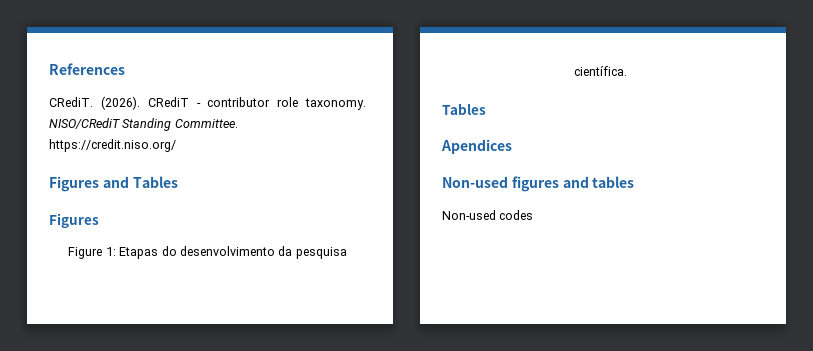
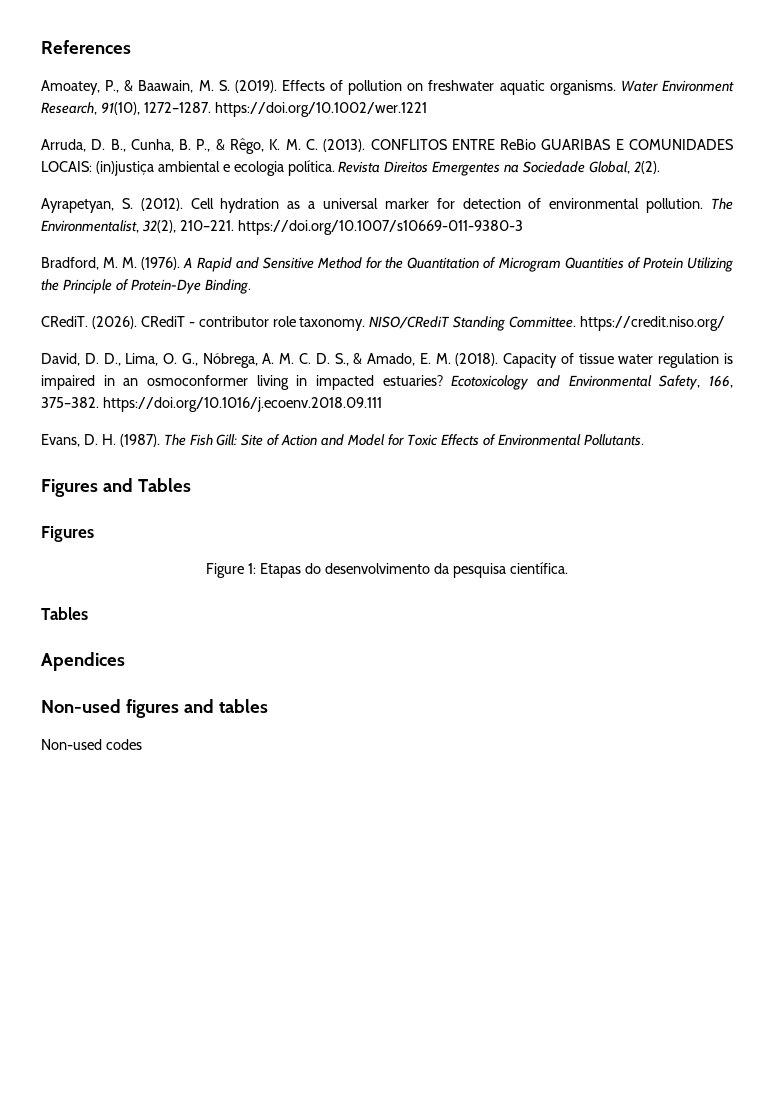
+ Amoatey, P., & Baawain, M. S. (2019). Effects of pollution on freshwater aquatic organisms. Water Environment Research, 91(10), 1272–1287. https://doi.org/10.1002/wer.1221
+ Arruda, D. B., Cunha, B. P., & Rêgo, K. M. C. (2013). CONFLITOS ENTRE ReBio GUARIBAS E COMUNIDADES LOCAIS: (in)justiça ambiental e ecologia política. Revista Direitos Emergentes na Sociedade Global, 2(2).
+ Ayrapetyan, S. (2012). Cell hydration as a universal marker for detection of environmental pollution. The Environmentalist, 32(2), 210–221. https://doi.org/10.1007/s10669-011-9380-3
+ Bradford, M. M. (1976). A Rapid and Sensitive Method for the Quantitation of Microgram Quantities of Protein Utilizing the Principle of Protein-Dye Binding.
+ David, D. D., Lima, O. G., Nóbrega, A. M. C. D. S., & Amado, E. M. (2018). Capacity of tissue water regulation is impaired in an osmoconformer living in impacted estuaries? Ecotoxicology and Environmental Safety, 166, 375–382. https://doi.org/10.1016/j.ecoenv.2018.09.111
+ Evans, D. H. (1987). The Fish Gill: Site of Action and Model for Toxic Effects of Environmental Pollutants.

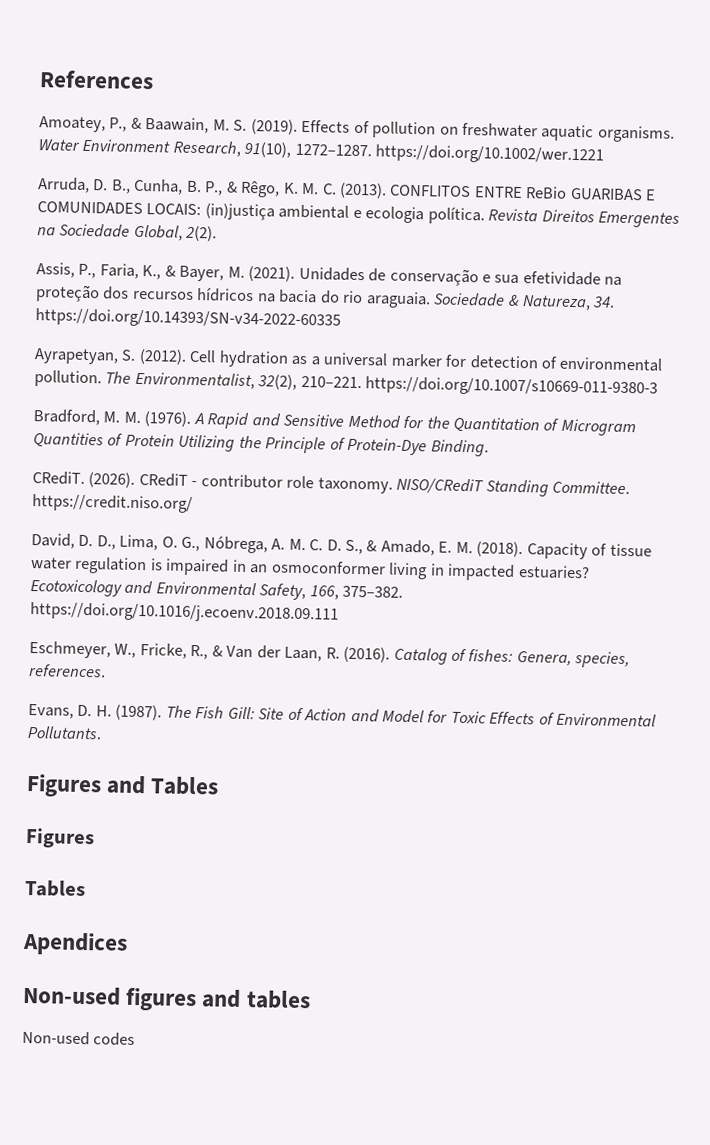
+ Assis, P., Faria, K., & Bayer, M. (2021). Unidades de conservação e sua efetividade na proteção dos recursos hídricos na bacia do rio araguaia. Sociedade & Natureza, 34. https://doi.org/10.14393/SN-v34-2022-60335
+ Eschmeyer, W., Fricke, R., & Van der Laan, R. (2016). Catalog of fishes: Genera, species, references.
- Figure 1: Etapas do desenvolvimento da pesquisa científica.

